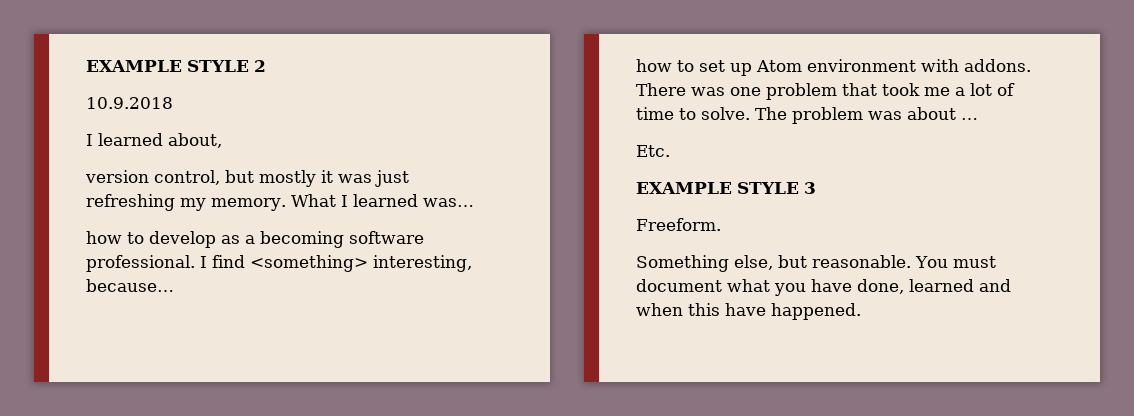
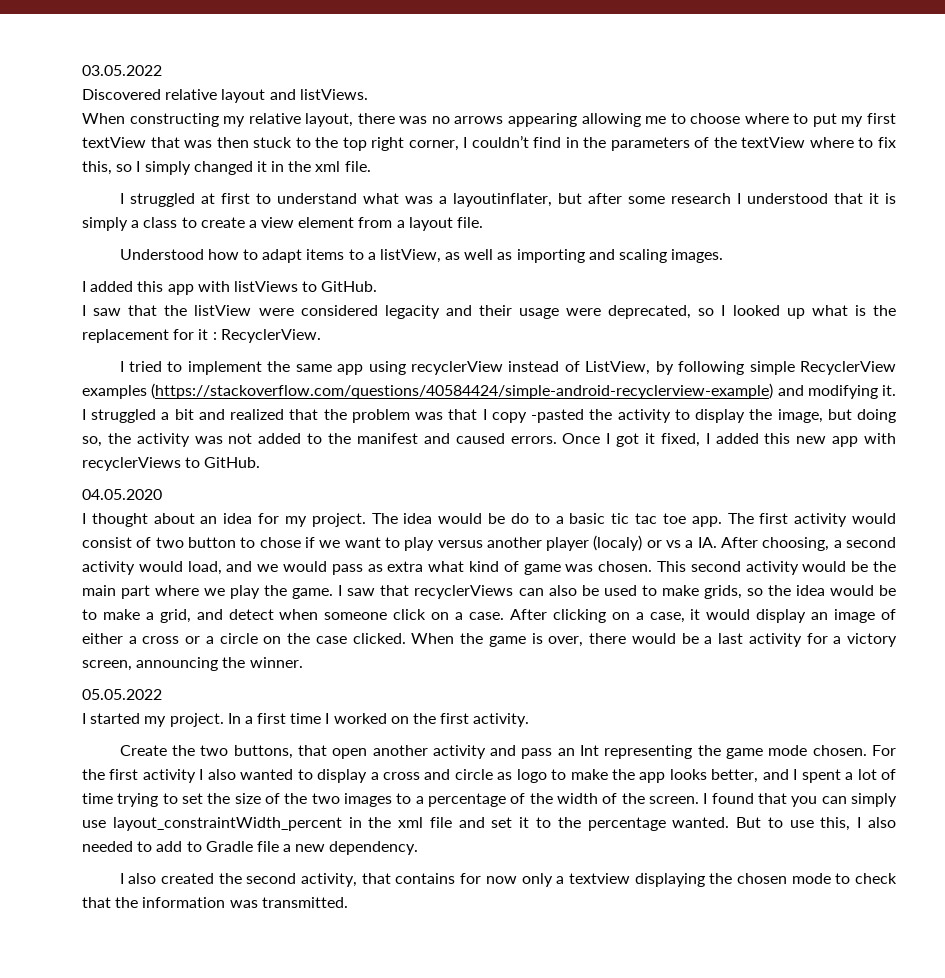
- EXAMPLE STYLE 2
- 10.9.2018
- I learned about,
- version control, but mostly it was just refreshing my memory. What I learned was…
- how to develop as a becoming software professional. I find <something> interesting, because…
- how to set up Atom environment with addons. There was one problem that took me a lot of time to solve. The problem was about …
- Etc.
- EXAMPLE STYLE 3
- Freeform.
- Something else, but reasonable. You must document what you have done, learned and when this have happened.
+ 03.05.2022
+ Discovered relative layout and listViews.
+ When constructing my relative layout, there was no arrows appearing allowing me to choose where to put my first textView that was then stuck to the top right corner, I couldn’t find in the parameters of the textView where to fix this, so I simply changed it in the xml file.
+ I struggled at first to understand what was a layoutinflater, but after some research I understood that it is simply a class to create a view element from a layout file.
+ Understood how to adapt items to a listView, as well as importing and scaling images.
+ I added this app with listViews to GitHub.
+ I saw that the listView were considered legacity and their usage were deprecated, so I looked up what is the replacement for it : RecyclerView.
+ I tried to implement the same app using recyclerView instead of ListView, by following simple RecyclerView examples (https://stackoverflow.com/questions/40584424/simple-android-recyclerview-example) and modifying it. I struggled a bit and realized that the problem was that I copy -pasted the activity to display the image, but doing so, the activity was not added to the manifest and caused errors. Once I got it fixed, I added this new app with recyclerViews to GitHub.
+ 04.05.2020
+ I thought about an idea for my project. The idea would be do to a basic tic tac toe app. The first activity would consist of two button to chose if we want to play versus another player (localy) or vs a IA. After choosing, a second activity would load, and we would pass as extra what kind of game was chosen. This second activity would be the main part where we play the game. I saw that recyclerViews can also be used to make grids, so the idea would be to make a grid, and detect when someone click on a case. After clicking on a case, it would display an image of either a cross or a circle on the case clicked. When the game is over, there would be a last activity for a victory screen, announcing the winner.
+ 05.05.2022
+ I started my project. In a first time I worked on the first activity.
+ Create the two buttons, that open another activity and pass an Int representing the game mode chosen. For the first activity I also wanted to display a cross and circle as logo to make the app looks better, and I spent a lot of time trying to set the size of the two images to a percentage of the width of the screen. I found that you can simply use layout_constraintWidth_percent in the xml file and set it to the percentage wanted. But to use this, I also needed to add to Gradle file a new dependency.
+ I also created the second activity, that contains for now only a textview displaying the chosen mode to check that the information was transmitted.

